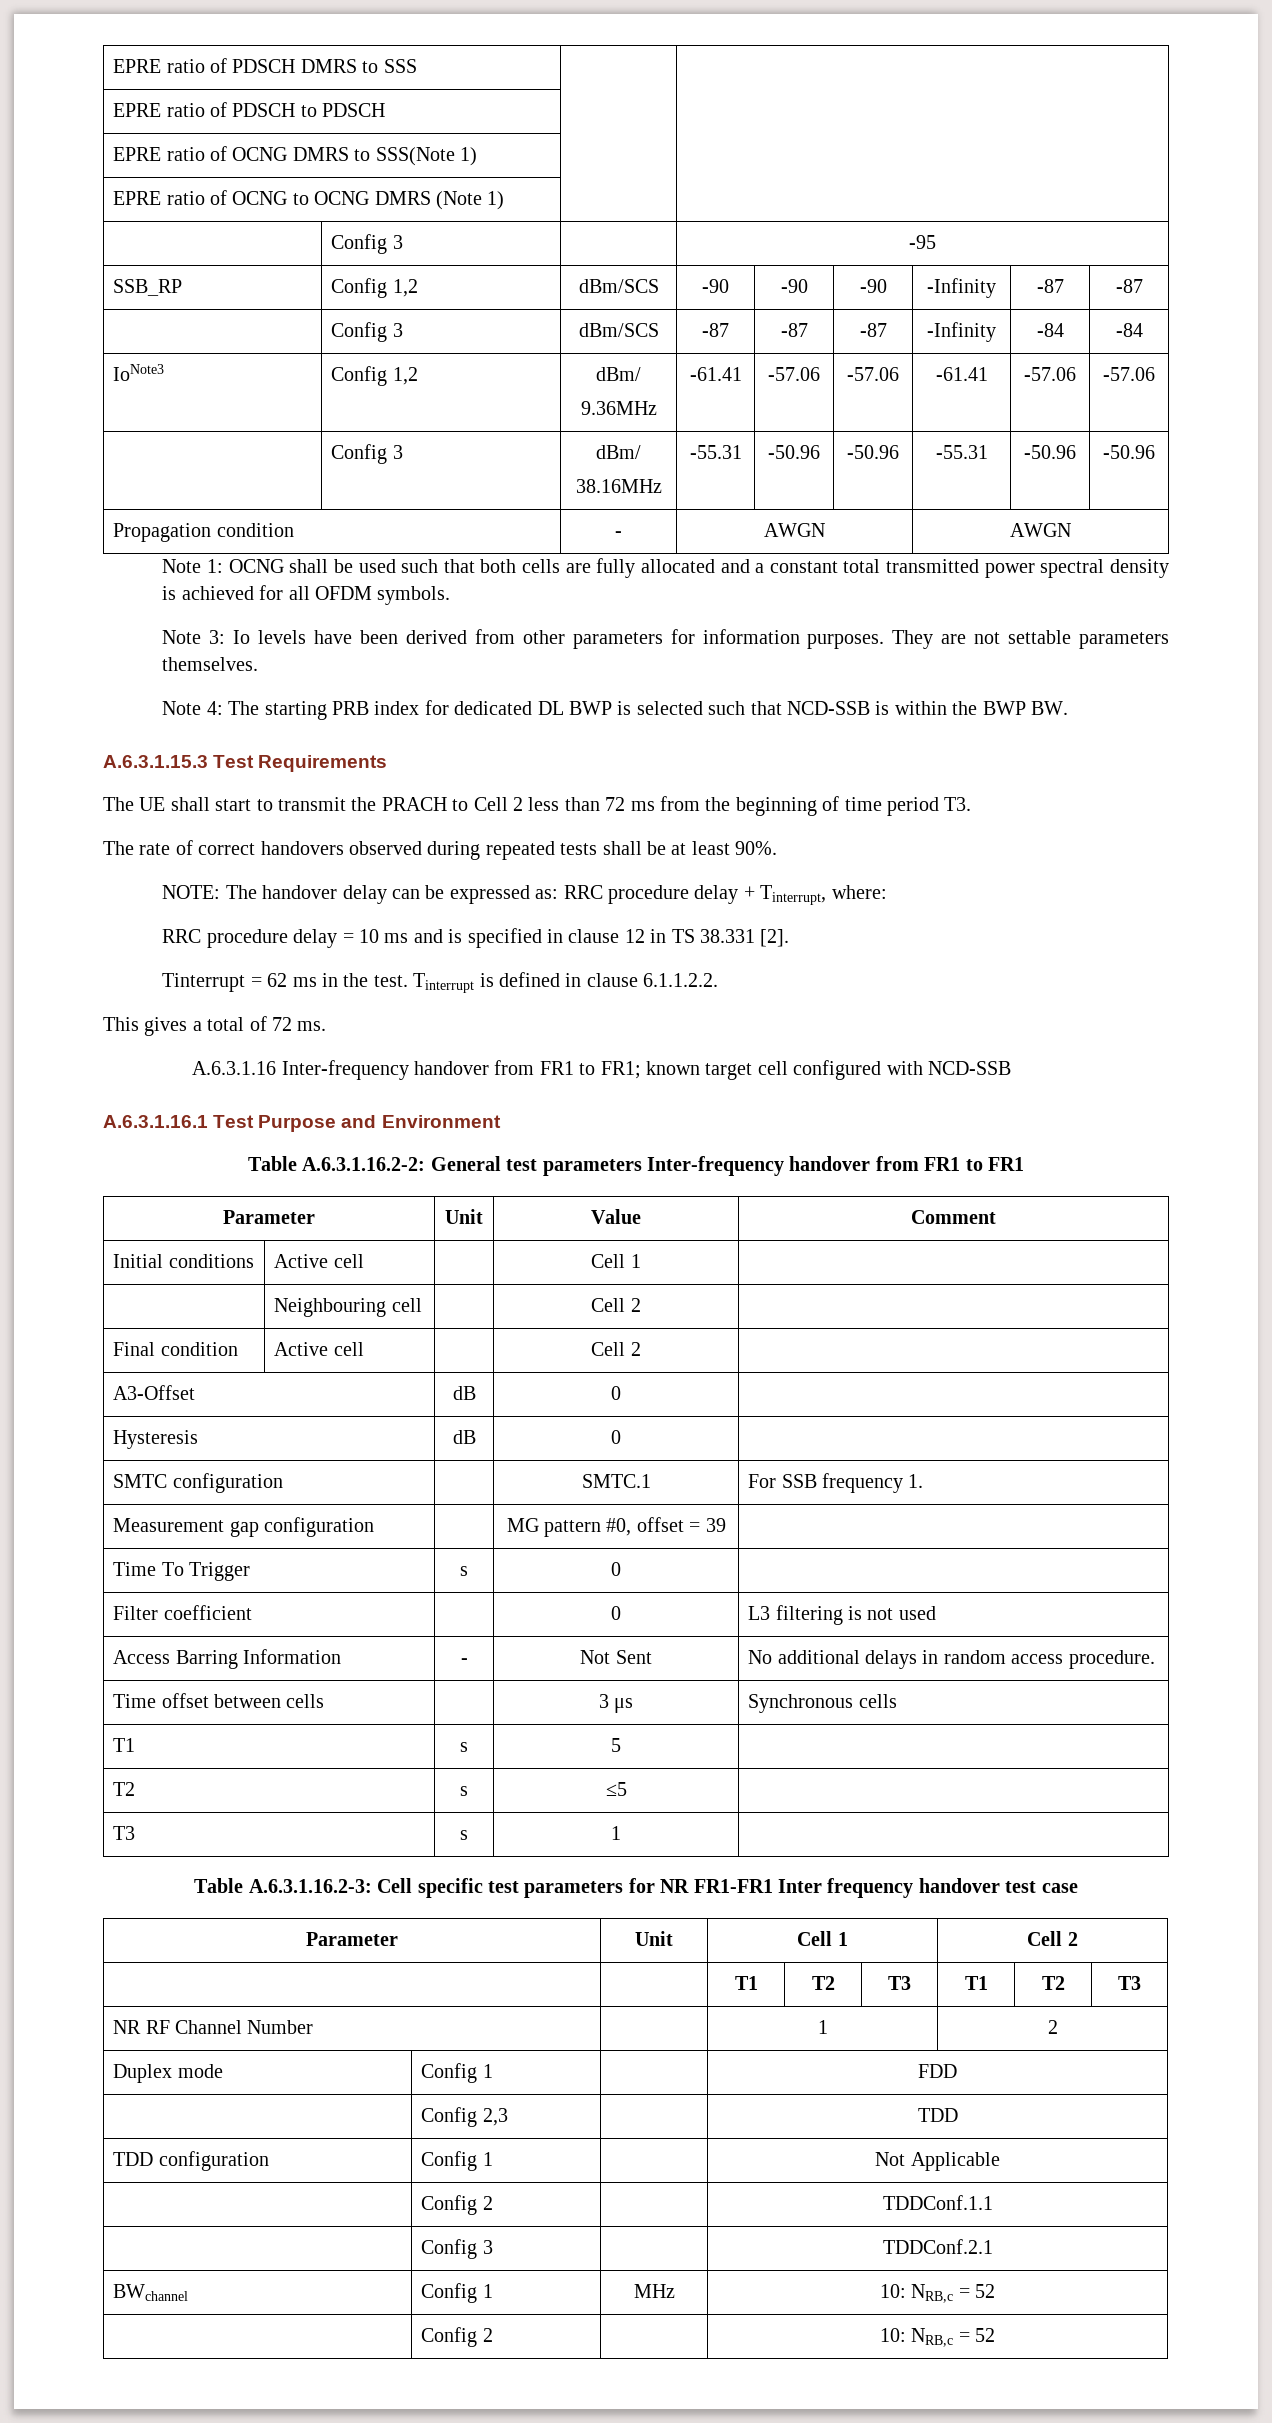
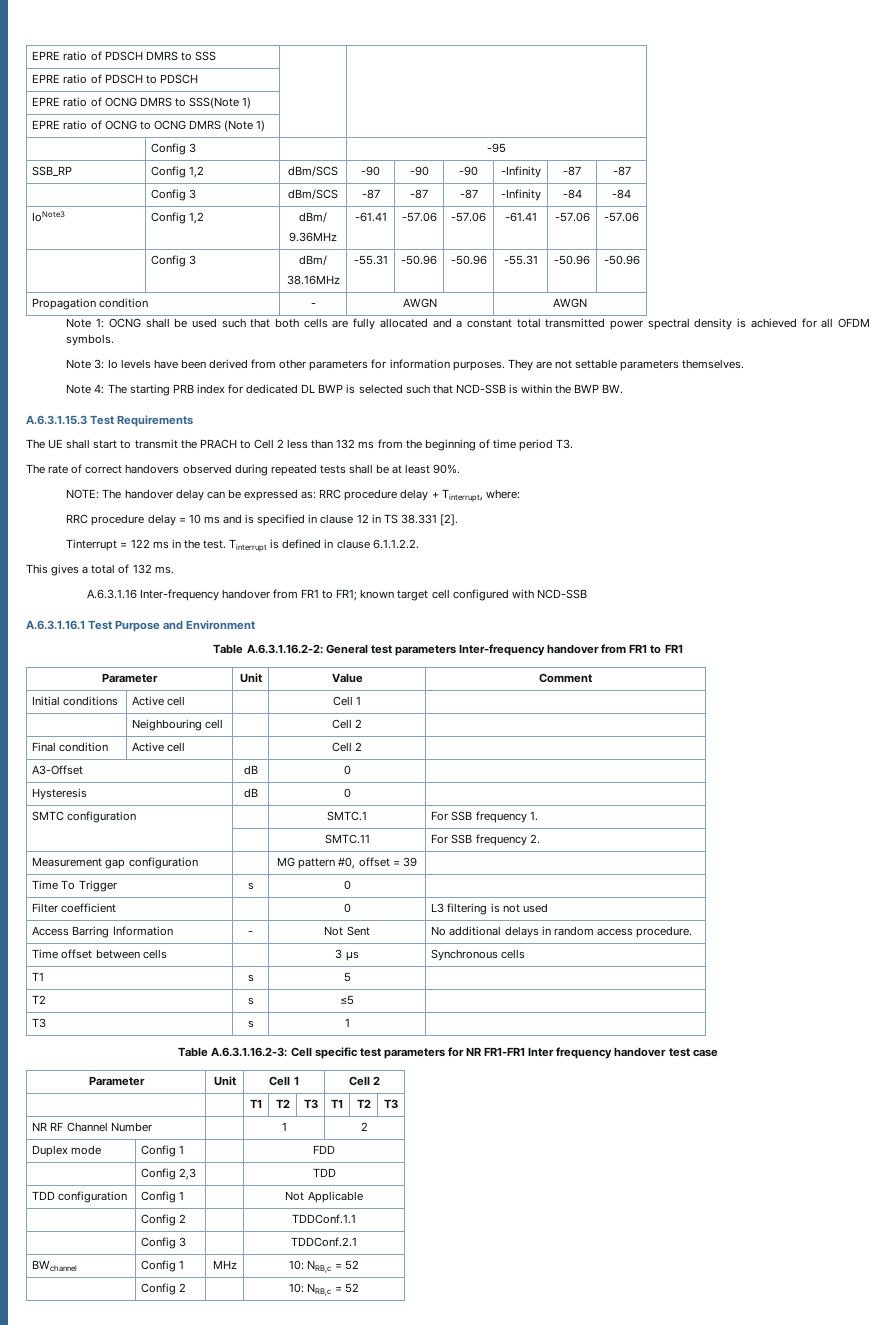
- The UE shall start to transmit the PRACH to Cell 2 less than 72 ms from the beginning of time period T3.
+ The UE shall start to transmit the PRACH to Cell 2 less than 132 ms from the beginning of time period T3.
- Tinterrupt = 62 ms in the test.
+ Tinterrupt = 122 ms in the test.
- This gives a total of 72 ms.
+ This gives a total of 132 ms.
+ | | SMTC.11 | For SSB frequency 2.

